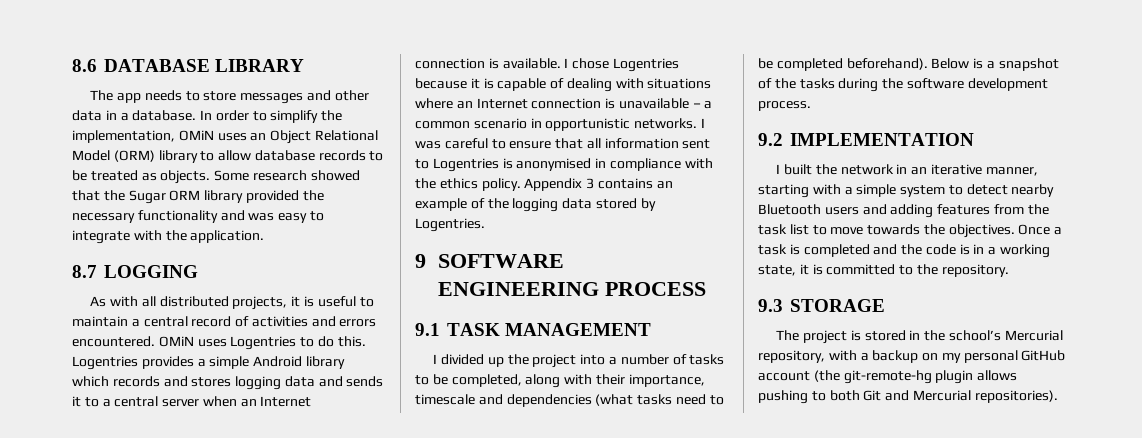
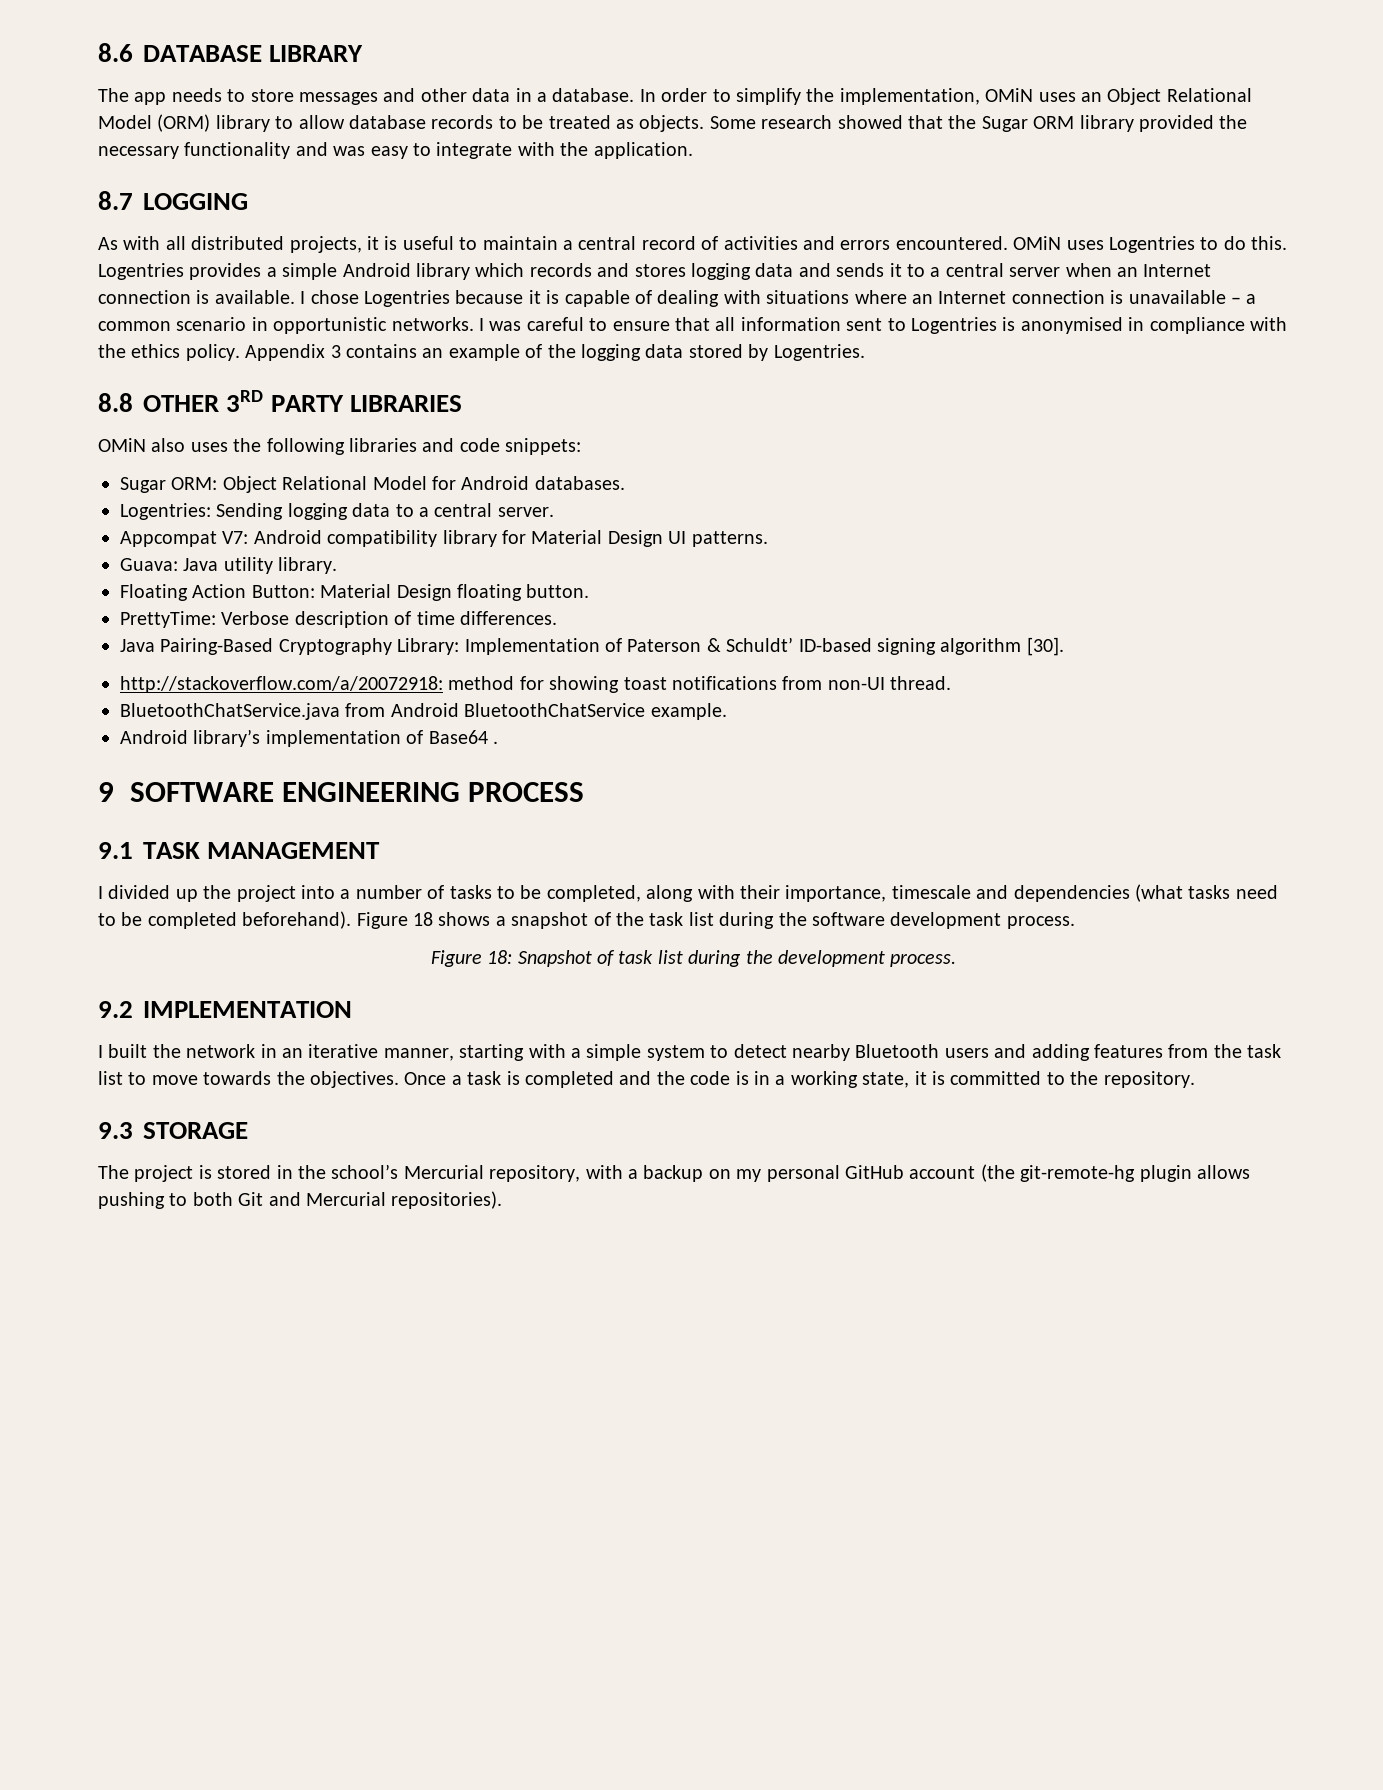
+ 8.8 OTHER 3RD PARTY LIBRARIES
+ OMiN also uses the following libraries and code snippets:
+ Sugar ORM: Object Relational Model for Android databases.
+ Logentries: Sending logging data to a central server.
+ Appcompat V7: Android compatibility library for Material Design UI patterns.
+ Guava: Java utility library.
+ Floating Action Button: Material Design floating button.
+ PrettyTime: Verbose description of time differences.
+ Java Pairing-Based Cryptography Library: Implementation of Paterson & Schuldt’ ID-based signing algorithm [30].
+ http://stackoverflow.com/a/20072918: method for showing toast notifications from non-UI thread.
+ BluetoothChatService.java from Android BluetoothChatService example.
+ Android library’s implementation of Base64 .
- Below is a snapshot of the tasks during the software development process.
+ Figure 18 shows a snapshot of the task list during the software development process.
+ Figure 18: Snapshot of task list during the development process.

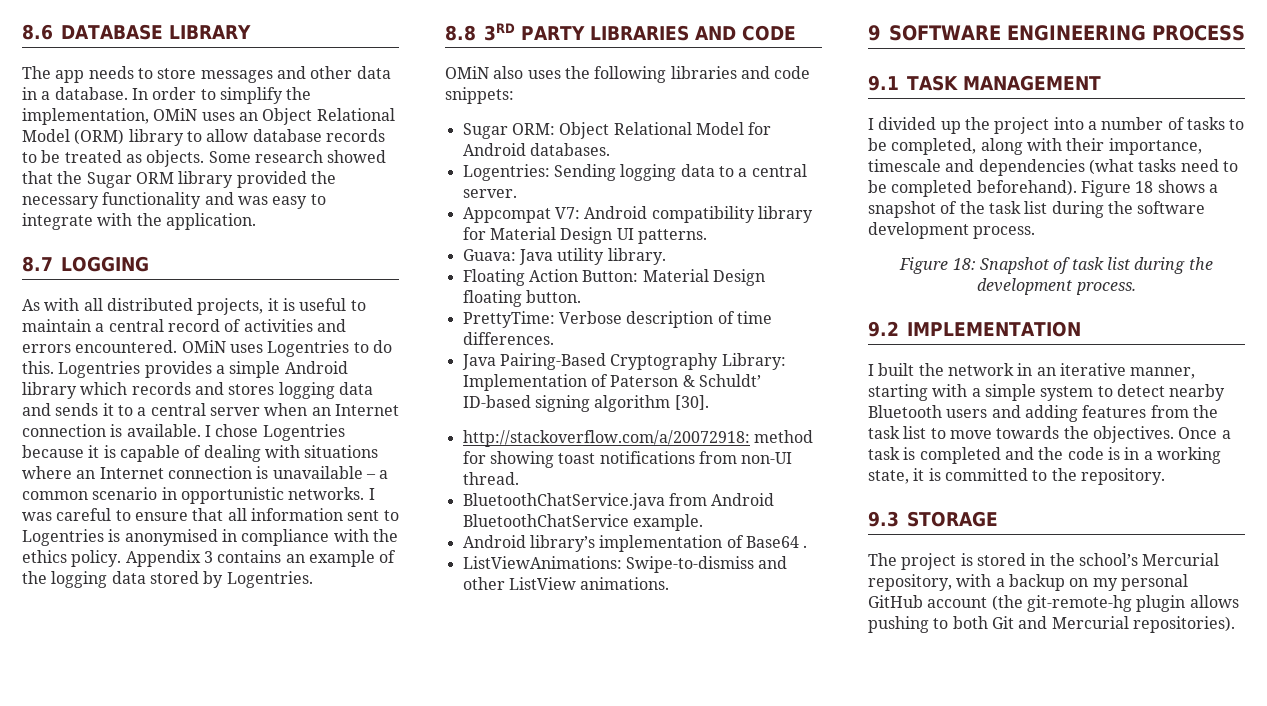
- 8.8 OTHER 3RD PARTY LIBRARIES
+ 8.8 3RD PARTY LIBRARIES AND CODE
+ ListViewAnimations: Swipe-to-dismiss and other ListView animations.

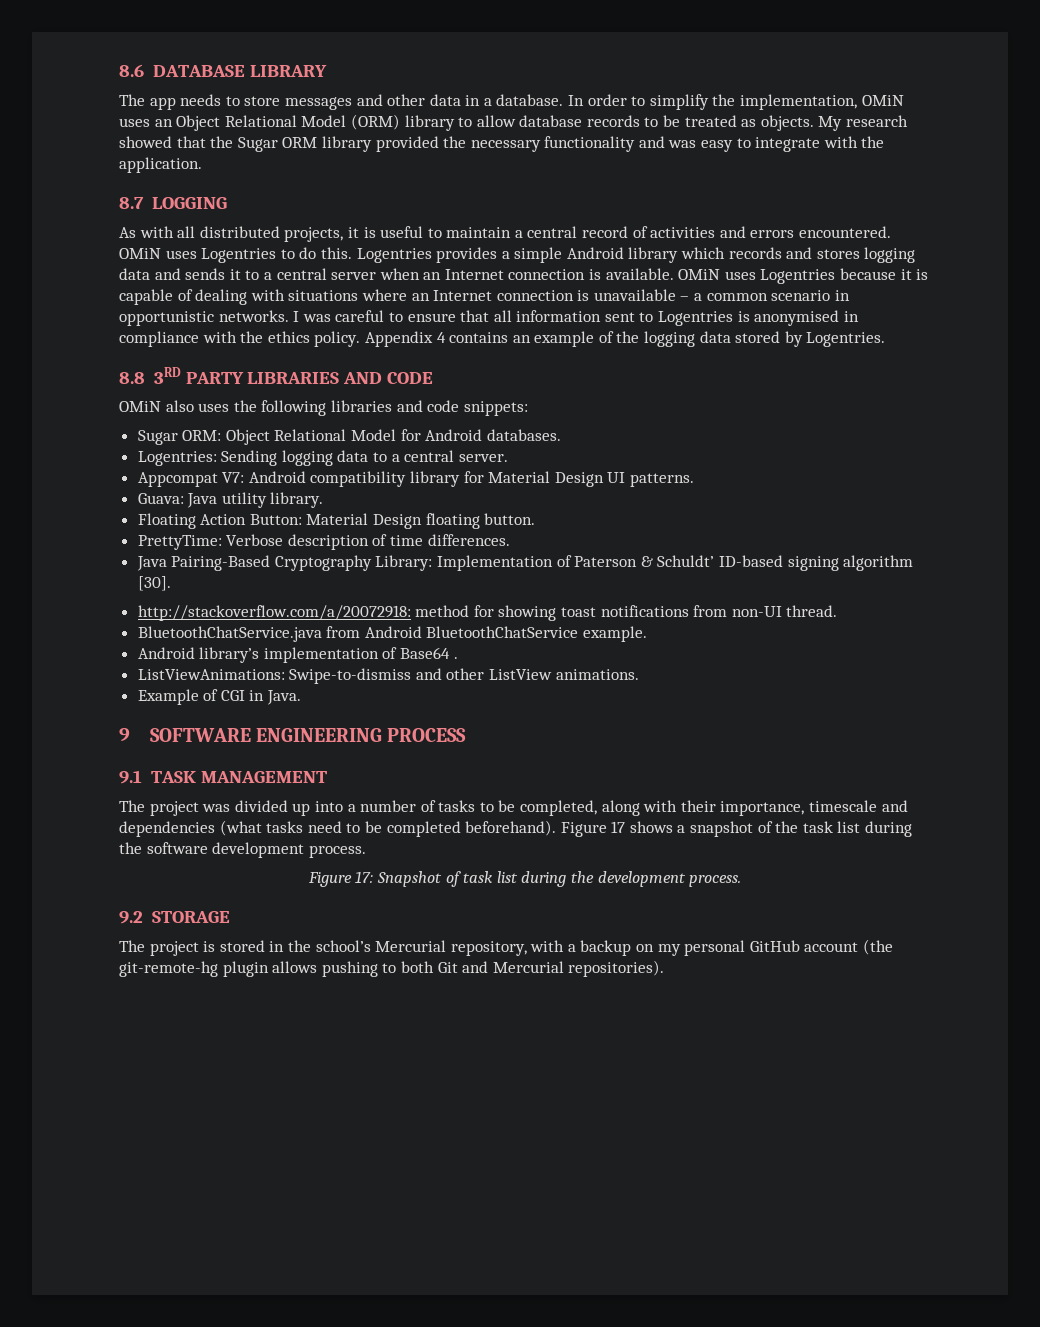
- Some research showed that the Sugar ORM library provided the necessary functionality and was easy to integrate with the application.
+ My research showed that the Sugar ORM library provided the necessary functionality and was easy to integrate with the application.
- I chose Logentries because it is capable of dealing with situations where an Internet connection is unavailable – a common scenario in opportunistic networks.
+ OMiN uses Logentries because it is capable of dealing with situations where an Internet connection is unavailable – a common scenario in opportunistic networks.
- Appendix 3 contains an example of the logging data stored by Logentries.
+ Appendix 4 contains an example of the logging data stored by Logentries.
+ Example of CGI in Java.
- I divided up the project into a number of tasks to be completed, along with their importance, timescale and dependencies (what tasks need to be completed beforehand).
+ The project was divided up into a number of tasks to be completed, along with their importance, timescale and dependencies (what tasks need to be completed beforehand).
- Figure 18 shows a snapshot of the task list during the software development process.
+ Figure 17 shows a snapshot of the task list during the software development process.
- Figure 18: Snapshot of task list during the development process.
+ Figure 17: Snapshot of task list during the development process.
- 9.2 IMPLEMENTATION
- I built the network in an iterative manner, starting with a simple system to detect nearby Bluetooth users and adding features from the task list to move towards the objectives. Once a task is completed and the code is in a working state, it is committed to the repository.
- 9.3 STORAGE
+ 9.2 STORAGE

